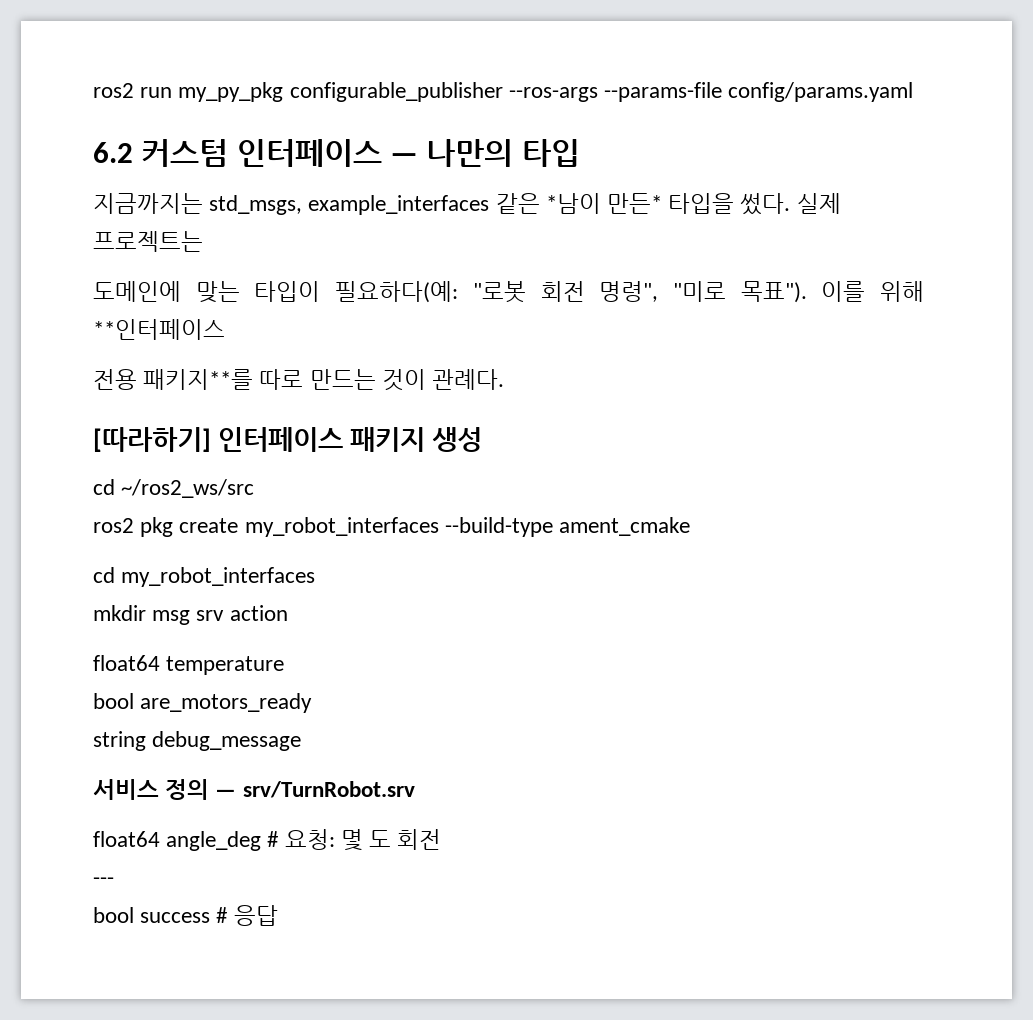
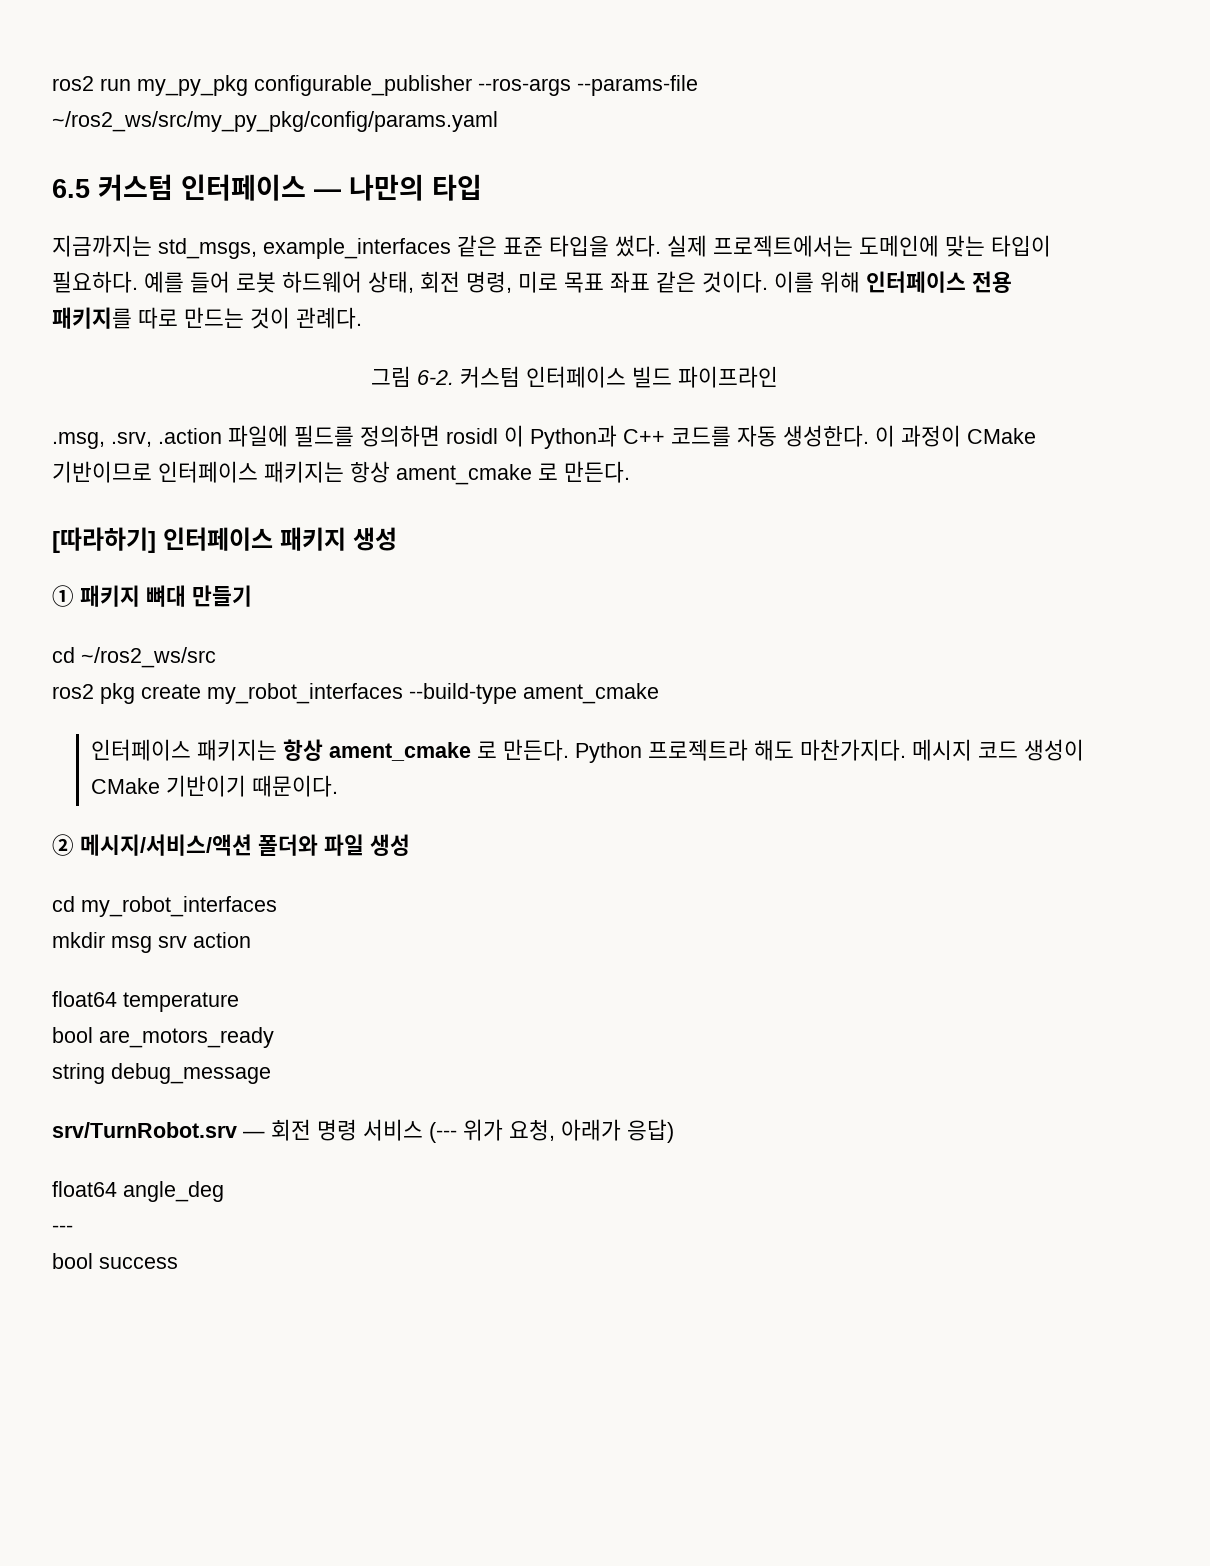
- ros2 run my_py_pkg configurable_publisher --ros-args --params-file config/params.yaml
- 6.2 커스텀 인터페이스 — 나만의 타입
+ ros2 run my_py_pkg configurable_publisher --ros-args --params-file ~/ros2_ws/src/my_py_pkg/config/params.yaml
+ 6.5 커스텀 인터페이스 — 나만의 타입
- 지금까지는 std_msgs, example_interfaces 같은 *남이 만든* 타입을 썼다.
+ 지금까지는 std_msgs, example_interfaces 같은 표준 타입을 썼다.
- 실제 프로젝트는
- 도메인에 맞는 타입이 필요하다(예: "로봇 회전 명령", "미로 목표"). 이를 위해 **인터페이스
- 전용 패키지**를 따로 만드는 것이 관례다.
+ 실제 프로젝트에서는 도메인에 맞는 타입이 필요하다. 예를 들어 로봇 하드웨어 상태, 회전 명령, 미로 목표 좌표 같은 것이다. 이를 위해 인터페이스 전용 패키지를 따로 만드는 것이 관례다.
+ 그림 6-2. 커스텀 인터페이스 빌드 파이프라인
+ .msg, .srv, .action 파일에 필드를 정의하면 rosidl 이 Python과 C++ 코드를 자동 생성한다. 이 과정이 CMake 기반이므로 인터페이스 패키지는 항상 ament_cmake 로 만든다.
+ ① 패키지 뼈대 만들기
+ 인터페이스 패키지는 항상 ament_cmake 로 만든다. Python 프로젝트라 해도 마찬가지다. 메시지 코드 생성이 CMake 기반이기 때문이다.
+ ② 메시지/서비스/액션 폴더와 파일 생성
- 서비스 정의 — srv/TurnRobot.srv
- float64 angle_deg # 요청: 몇 도 회전
+ srv/TurnRobot.srv — 회전 명령 서비스 (--- 위가 요청, 아래가 응답)
+ float64 angle_deg
- bool success # 응답
+ bool success

